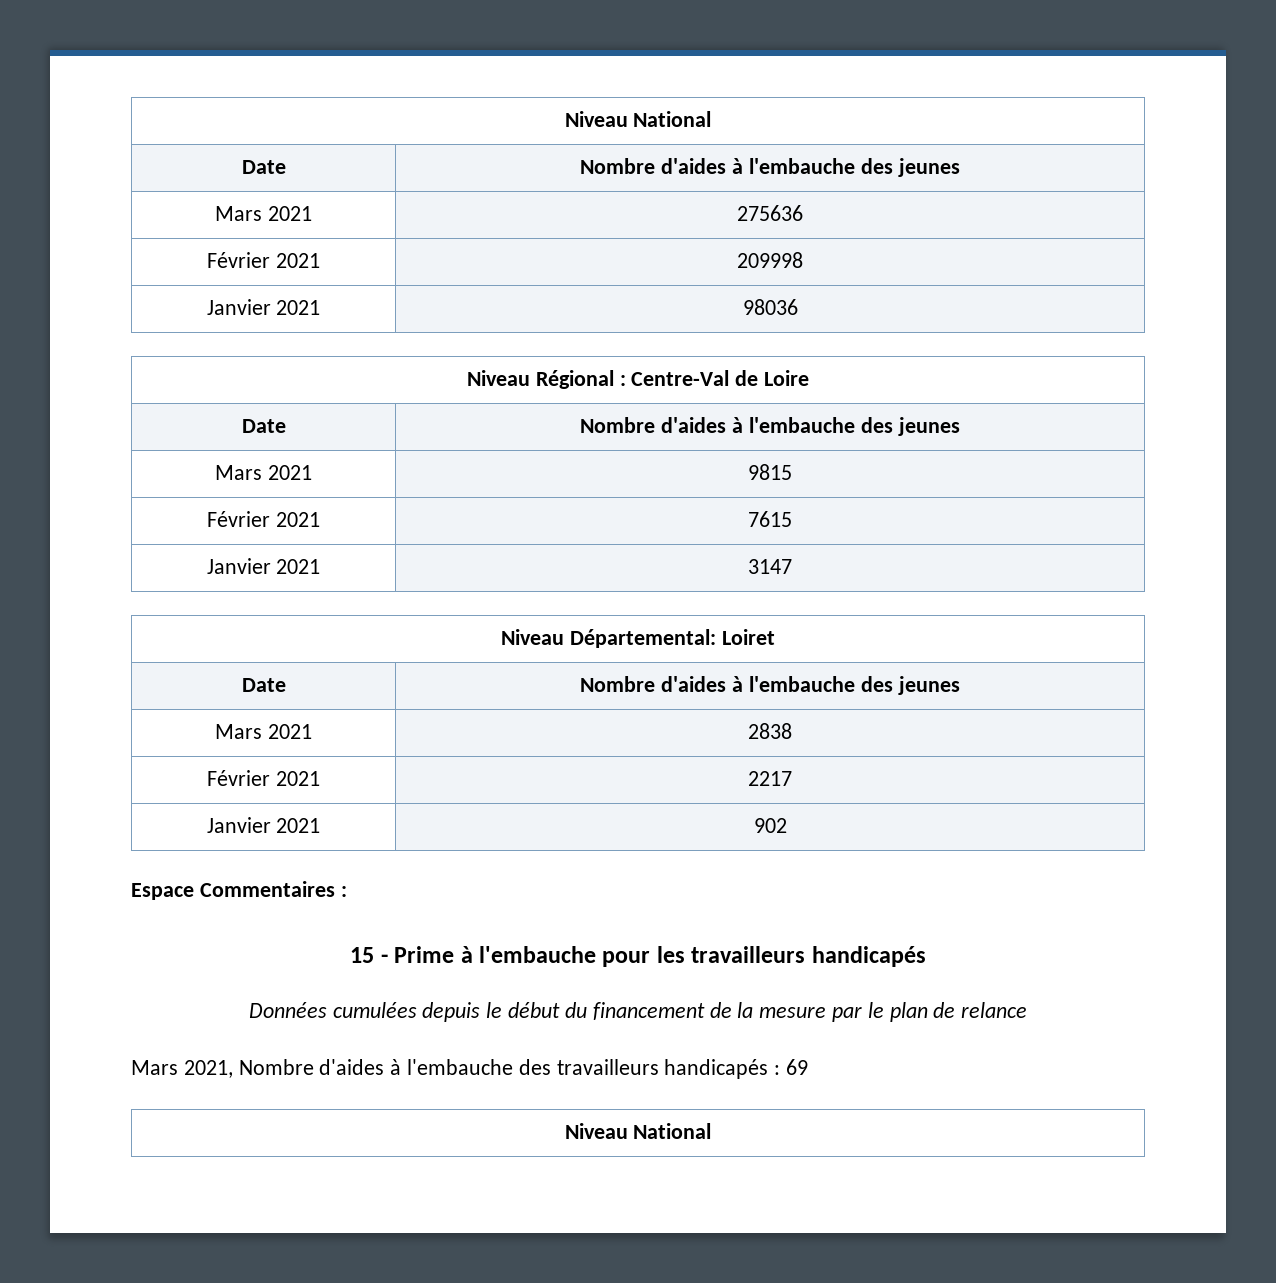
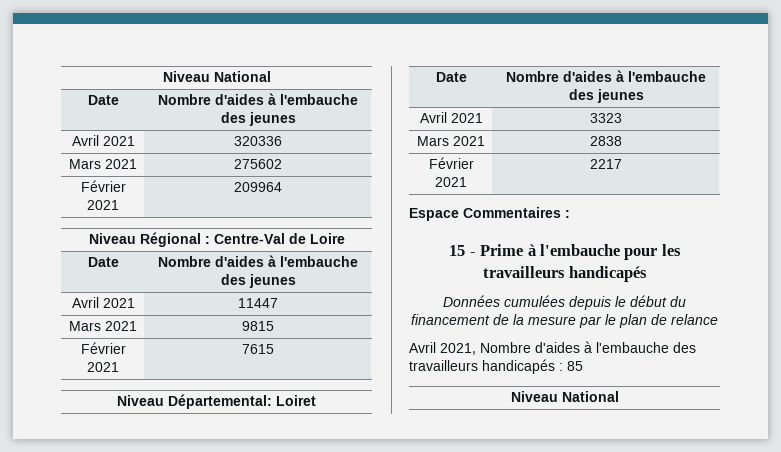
- Mars 2021 | 275636
- Février 2021 | 209998
- Janvier 2021 | 98036
+ Avril 2021 | 320336
+ Mars 2021 | 275602
+ Février 2021 | 209964
+ Avril 2021 | 11447
- Janvier 2021 | 3147
+ Avril 2021 | 3323
- Janvier 2021 | 902
- Mars 2021, Nombre d'aides à l'embauche des travailleurs handicapés : 69
+ Avril 2021, Nombre d'aides à l'embauche des travailleurs handicapés : 85

